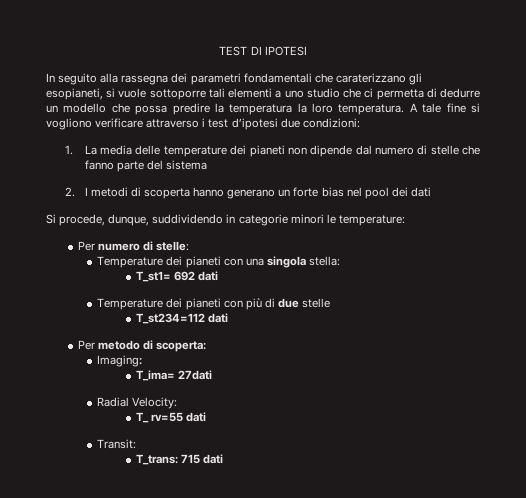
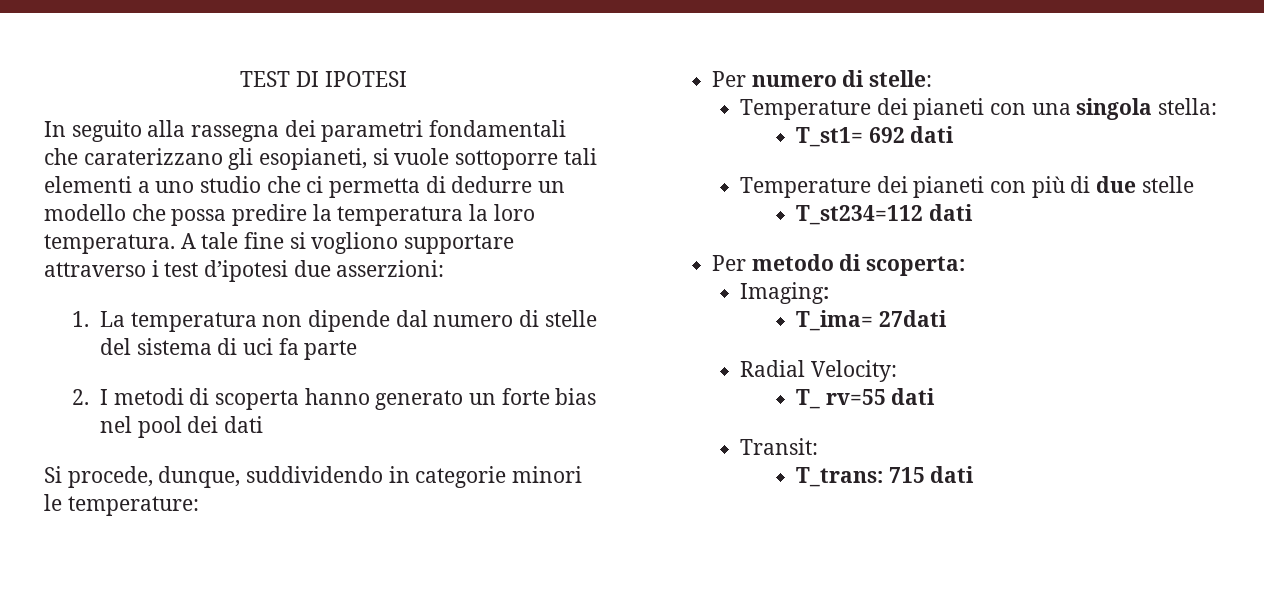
- A tale fine si vogliono verificare attraverso i test d’ipotesi due condizioni:
+ A tale fine si vogliono supportare attraverso i test d’ipotesi due asserzioni:
- 1. La media delle temperature dei pianeti non dipende dal numero di stelle che fanno parte del sistema
+ 1. La temperatura non dipende dal numero di stelle del sistema di uci fa parte
- 2. I metodi di scoperta hanno generano un forte bias nel pool dei dati
+ 2. I metodi di scoperta hanno generato un forte bias nel pool dei dati

